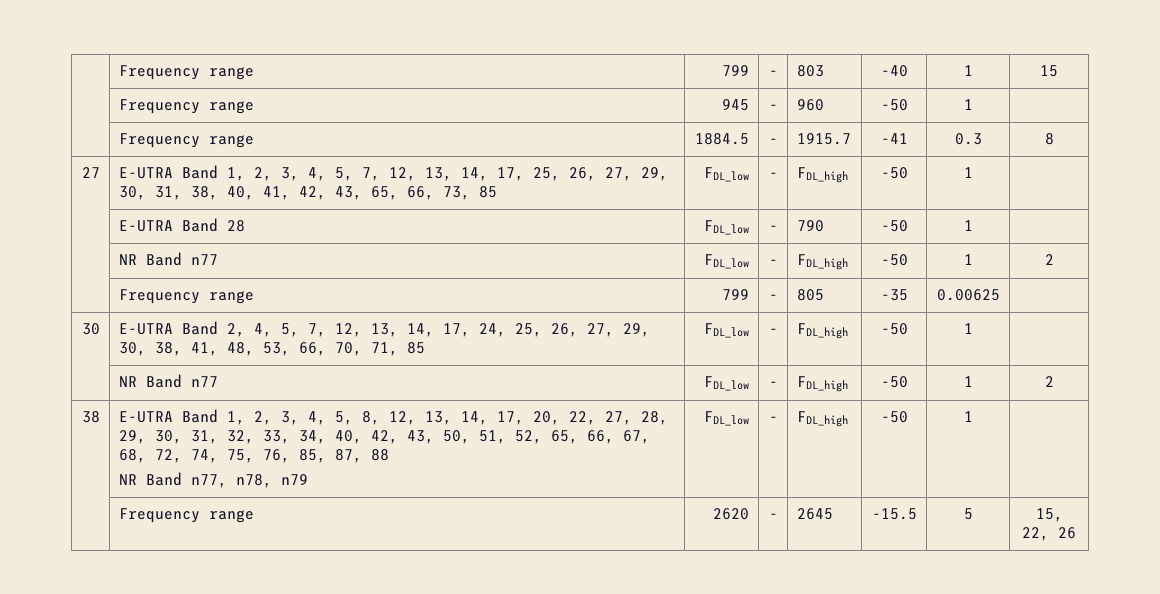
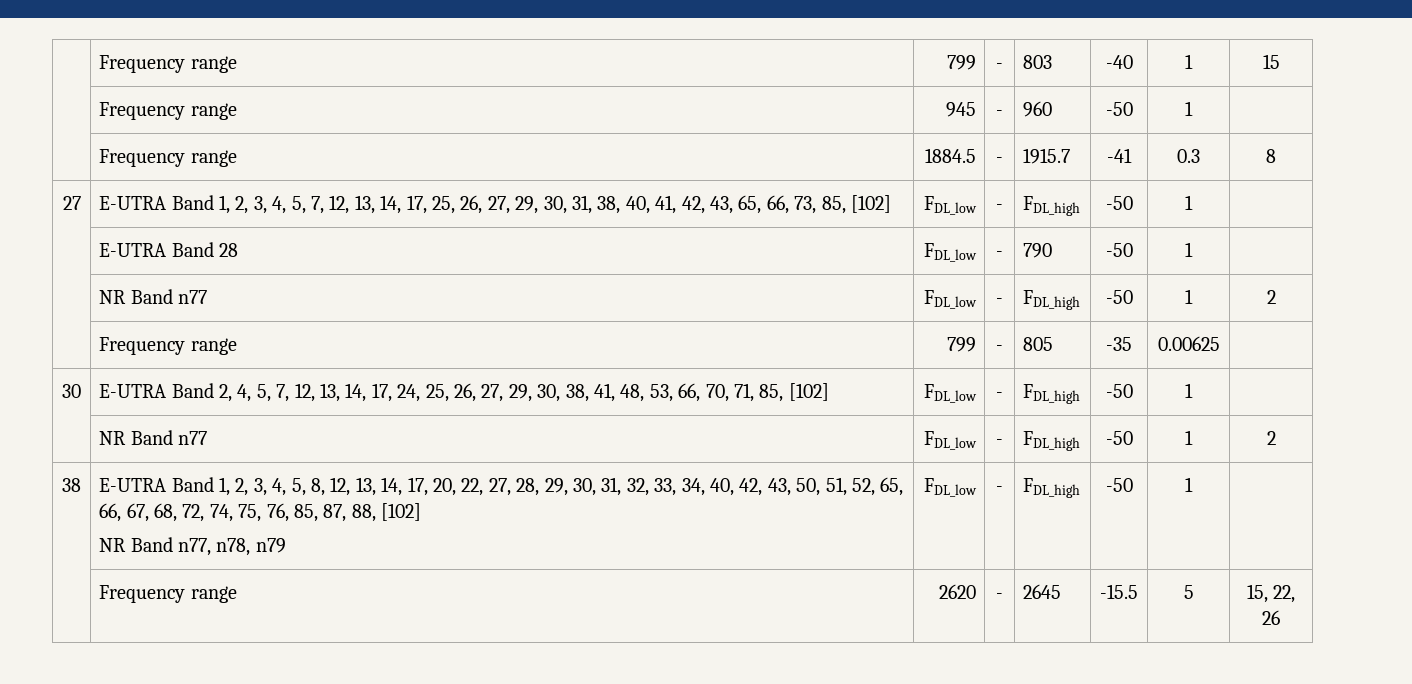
- 27 | E-UTRA Band 1, 2, 3, 4, 5, 7, 12, 13, 14, 17, 25, 26, 27, 29, 30, 31, 38, 40, 41, 42, 43, 65, 66, 73, 85 | FDL_low | - | FDL_high | -50 | 1 |
+ 27 | E-UTRA Band 1, 2, 3, 4, 5, 7, 12, 13, 14, 17, 25, 26, 27, 29, 30, 31, 38, 40, 41, 42, 43, 65, 66, 73, 85, [102] | FDL_low | - | FDL_high | -50 | 1 |
- 30 | E-UTRA Band 2, 4, 5, 7, 12, 13, 14, 17, 24, 25, 26, 27, 29, 30, 38, 41, 48, 53, 66, 70, 71, 85 | FDL_low | - | FDL_high | -50 | 1 |
+ 30 | E-UTRA Band 2, 4, 5, 7, 12, 13, 14, 17, 24, 25, 26, 27, 29, 30, 38, 41, 48, 53, 66, 70, 71, 85, [102] | FDL_low | - | FDL_high | -50 | 1 |
- E-UTRA Band 1, 2, 3, 4, 5, 8, 12, 13, 14, 17, 20, 22, 27, 28, 29, 30, 31, 32, 33, 34, 40, 42, 43, 50, 51, 52, 65, 66, 67, 68, 72, 74, 75, 76, 85, 87, 88
+ E-UTRA Band 1, 2, 3, 4, 5, 8, 12, 13, 14, 17, 20, 22, 27, 28, 29, 30, 31, 32, 33, 34, 40, 42, 43, 50, 51, 52, 65, 66, 67, 68, 72, 74, 75, 76, 85, 87, 88, [102]

